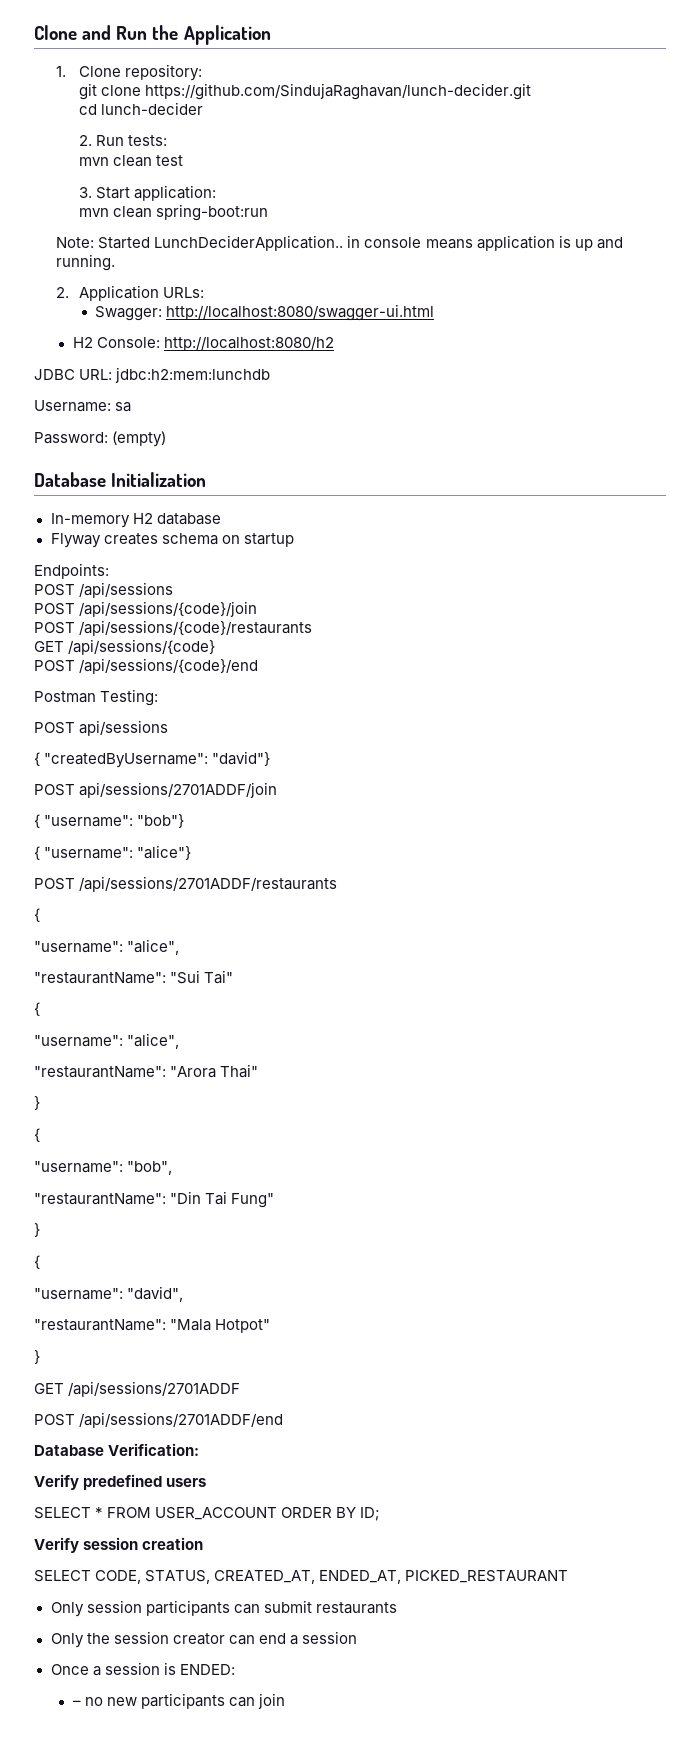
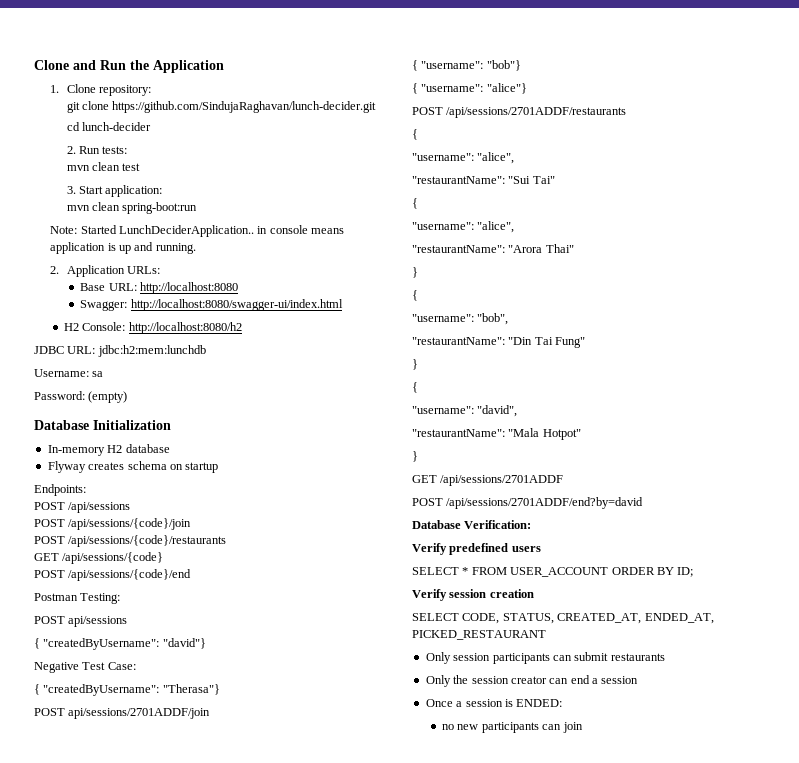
+ Base URL: http://localhost:8080
- Swagger: http://localhost:8080/swagger-ui.html
+ Swagger: http://localhost:8080/swagger-ui/index.html
+ Negative Test Case:
+ { "createdByUsername": "Therasa"}
- POST /api/sessions/2701ADDF/end
+ POST /api/sessions/2701ADDF/end?by=david
- – no new participants can join
+ no new participants can join

